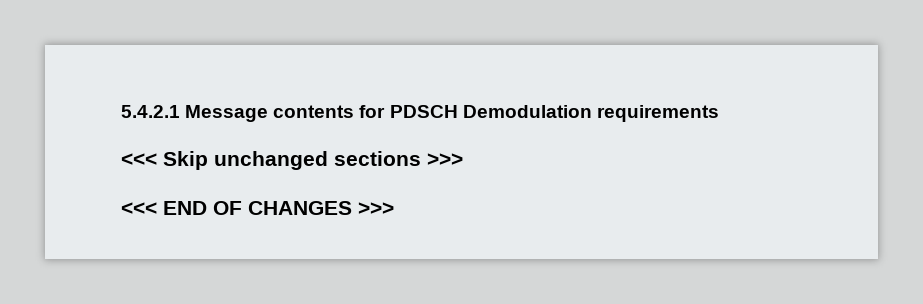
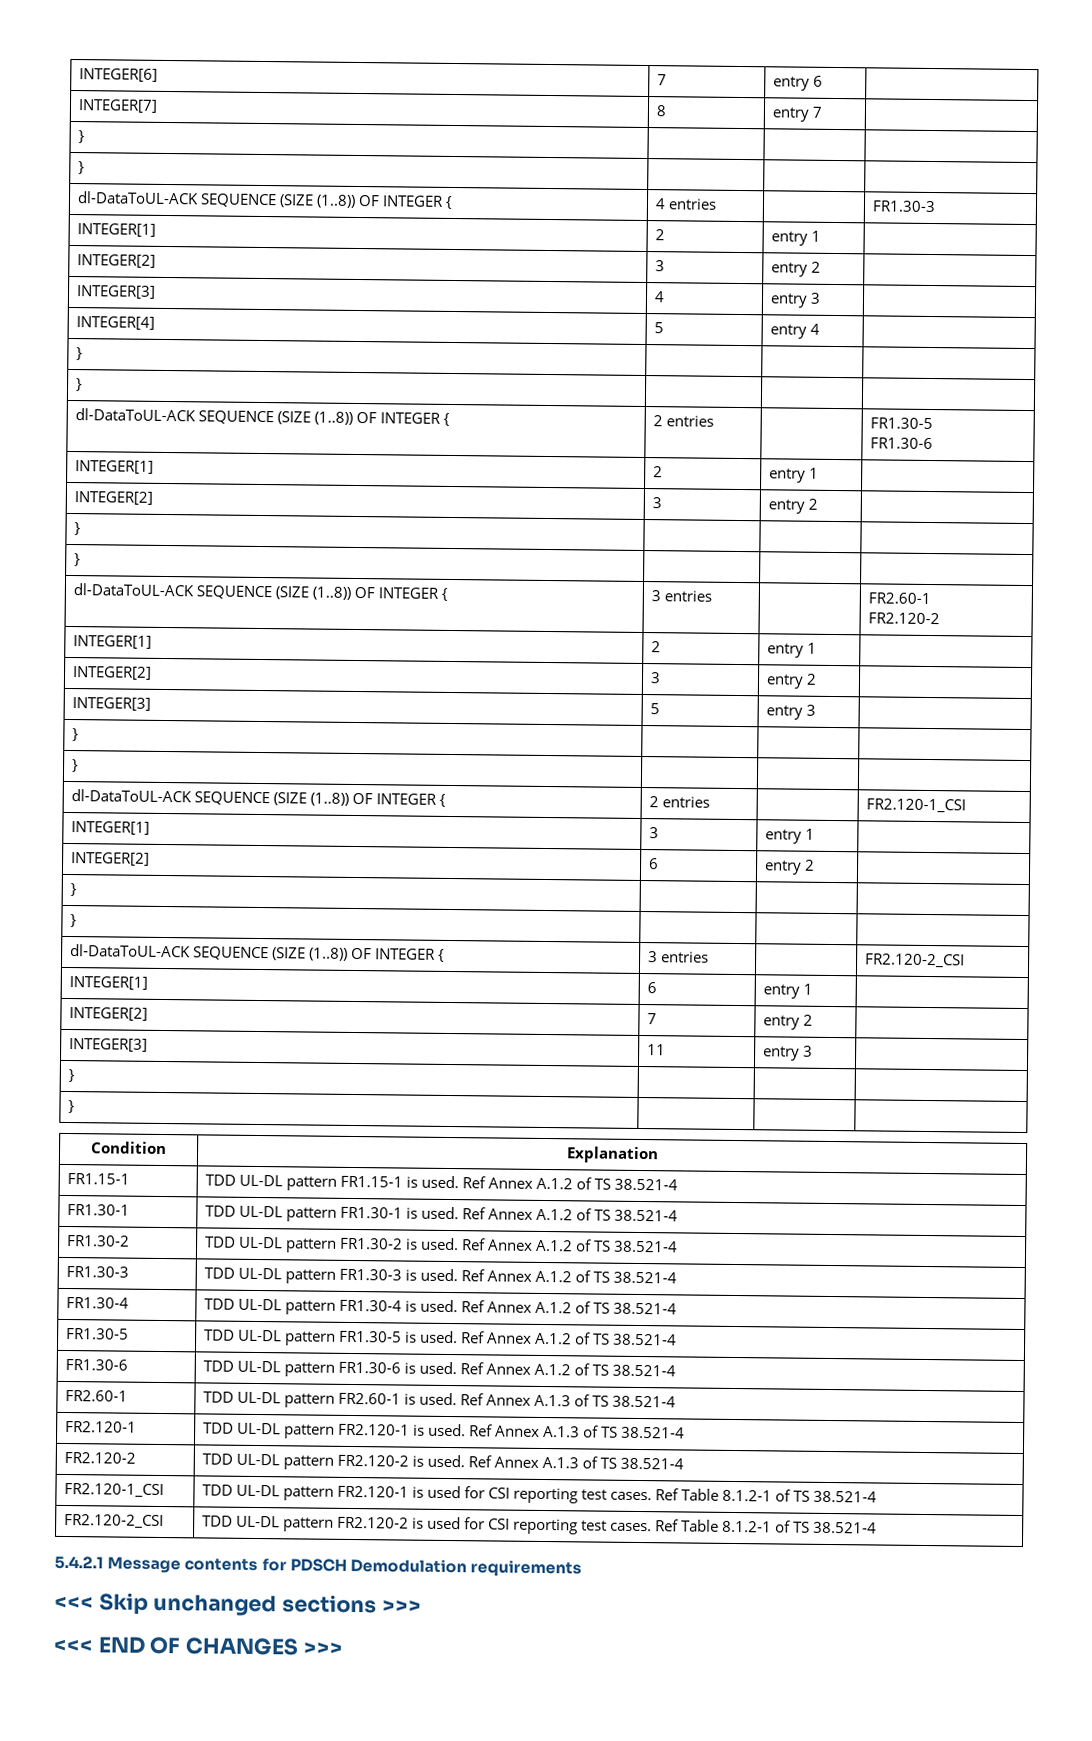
+ INTEGER[6] | 7 | entry 6 |
+ INTEGER[7] | 8 | entry 7 |
+ } | | |
+ } | | |
+ dl-DataToUL-ACK SEQUENCE (SIZE (1..8)) OF INTEGER { | 4 entries | | FR1.30-3
+ INTEGER[1] | 2 | entry 1 |
+ INTEGER[2] | 3 | entry 2 |
+ INTEGER[3] | 4 | entry 3 |
+ INTEGER[4] | 5 | entry 4 |
+ } | | |
+ } | | |
+ dl-DataToUL-ACK SEQUENCE (SIZE (1..8)) OF INTEGER { | 2 entries | | FR1.30-5
+ FR1.30-6
+ INTEGER[1] | 2 | entry 1 |
+ INTEGER[2] | 3 | entry 2 |
+ } | | |
+ } | | |
+ dl-DataToUL-ACK SEQUENCE (SIZE (1..8)) OF INTEGER { | 3 entries | | FR2.60-1
+ FR2.120-2
+ INTEGER[1] | 2 | entry 1 |
+ INTEGER[2] | 3 | entry 2 |
+ INTEGER[3] | 5 | entry 3 |
+ } | | |
+ } | | |
+ dl-DataToUL-ACK SEQUENCE (SIZE (1..8)) OF INTEGER { | 2 entries | | FR2.120-1_CSI
+ INTEGER[1] | 3 | entry 1 |
+ INTEGER[2] | 6 | entry 2 |
+ } | | |
+ } | | |
+ dl-DataToUL-ACK SEQUENCE (SIZE (1..8)) OF INTEGER { | 3 entries | | FR2.120-2_CSI
+ INTEGER[1] | 6 | entry 1 |
+ INTEGER[2] | 7 | entry 2 |
+ INTEGER[3] | 11 | entry 3 |
+ } | | |
+ } | | |
+ Condition | Explanation
+ FR1.15-1 | TDD UL-DL pattern FR1.15-1 is used. Ref Annex A.1.2 of TS 38.521-4
+ FR1.30-1 | TDD UL-DL pattern FR1.30-1 is used. Ref Annex A.1.2 of TS 38.521-4
+ FR1.30-2 | TDD UL-DL pattern FR1.30-2 is used. Ref Annex A.1.2 of TS 38.521-4
+ FR1.30-3 | TDD UL-DL pattern FR1.30-3 is used. Ref Annex A.1.2 of TS 38.521-4
+ FR1.30-4 | TDD UL-DL pattern FR1.30-4 is used. Ref Annex A.1.2 of TS 38.521-4
+ FR1.30-5 | TDD UL-DL pattern FR1.30-5 is used. Ref Annex A.1.2 of TS 38.521-4
+ FR1.30-6 | TDD UL-DL pattern FR1.30-6 is used. Ref Annex A.1.2 of TS 38.521-4
+ FR2.60-1 | TDD UL-DL pattern FR2.60-1 is used. Ref Annex A.1.3 of TS 38.521-4
+ FR2.120-1 | TDD UL-DL pattern FR2.120-1 is used. Ref Annex A.1.3 of TS 38.521-4
+ FR2.120-2 | TDD UL-DL pattern FR2.120-2 is used. Ref Annex A.1.3 of TS 38.521-4
+ FR2.120-1_CSI | TDD UL-DL pattern FR2.120-1 is used for CSI reporting test cases. Ref Table 8.1.2-1 of TS 38.521-4
+ FR2.120-2_CSI | TDD UL-DL pattern FR2.120-2 is used for CSI reporting test cases. Ref Table 8.1.2-1 of TS 38.521-4

